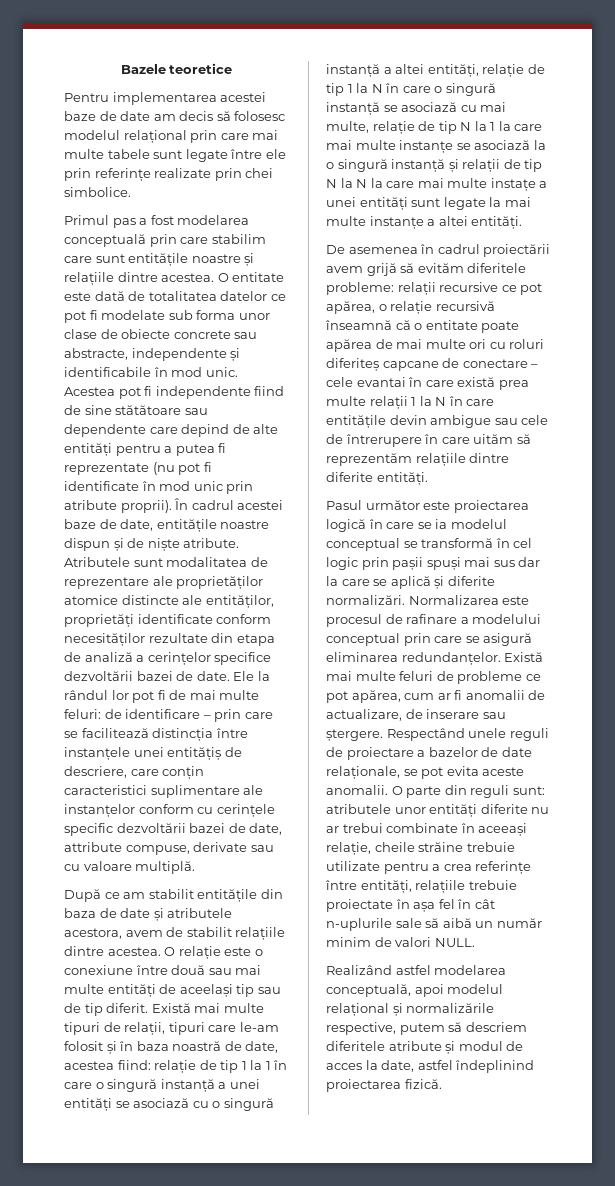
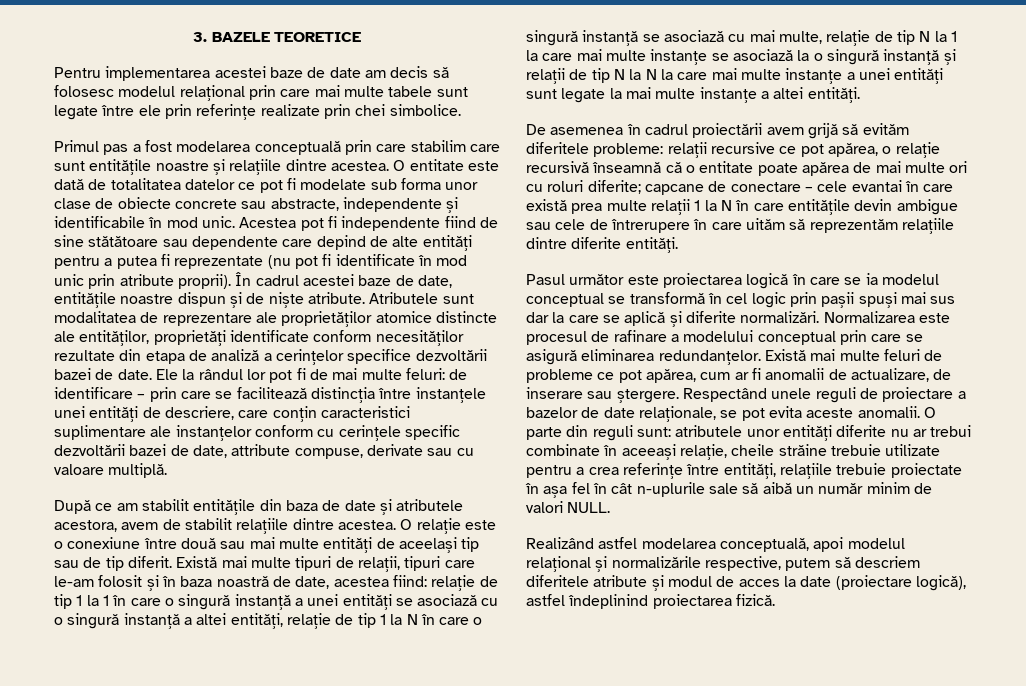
- Bazele teoretice
+ 3. BAZELE TEORETICE
- Ele la rândul lor pot fi de mai multe feluri: de identificare – prin care se facilitează distincția între instanțele unei entitățiș de descriere, care conțin caracteristici suplimentare ale instanțelor conform cu cerințele specific dezvoltării bazei de date, attribute compuse, derivate sau cu valoare multiplă.
+ Ele la rândul lor pot fi de mai multe feluri: de identificare – prin care se facilitează distincția între instanțele unei entități de descriere, care conțin caracteristici suplimentare ale instanțelor conform cu cerințele specific dezvoltării bazei de date, attribute compuse, derivate sau cu valoare multiplă.
- relație de tip 1 la 1 în care o singură instanță a unei entități se asociază cu o singură instanță a altei entități, relație de tip 1 la N în care o singură instanță se asociază cu mai multe, relație de tip N la 1 la care mai multe instanțe se asociază la o singură instanță și relații de tip N la N la care mai multe instațe a unei entități sunt legate la mai multe instanțe a altei entități.
+ relație de tip 1 la 1 în care o singură instanță a unei entități se asociază cu o singură instanță a altei entități, relație de tip 1 la N în care o singură instanță se asociază cu mai multe, relație de tip N la 1 la care mai multe instanțe se asociază la o singură instanță și relații de tip N la N la care mai multe instanțe a unei entități sunt legate la mai multe instanțe a altei entități.
- relații recursive ce pot apărea, o relație recursivă înseamnă că o entitate poate apărea de mai multe ori cu roluri diferiteș capcane de conectare – cele evantai în care există prea multe relații 1 la N în care entitățile devin ambigue sau cele de întrerupere în care uităm să reprezentăm relațiile dintre diferite entități.
+ relații recursive ce pot apărea, o relație recursivă înseamnă că o entitate poate apărea de mai multe ori cu roluri diferite; capcane de conectare – cele evantai în care există prea multe relații 1 la N în care entitățile devin ambigue sau cele de întrerupere în care uităm să reprezentăm relațiile dintre diferite entități.
- Realizând astfel modelarea conceptuală, apoi modelul relațional și normalizările respective, putem să descriem diferitele atribute și modul de acces la date, astfel îndeplinind proiectarea fizică.
+ Realizând astfel modelarea conceptuală, apoi modelul relațional și normalizările respective, putem să descriem diferitele atribute și modul de acces la date (proiectare logică), astfel îndeplinind proiectarea fizică.

